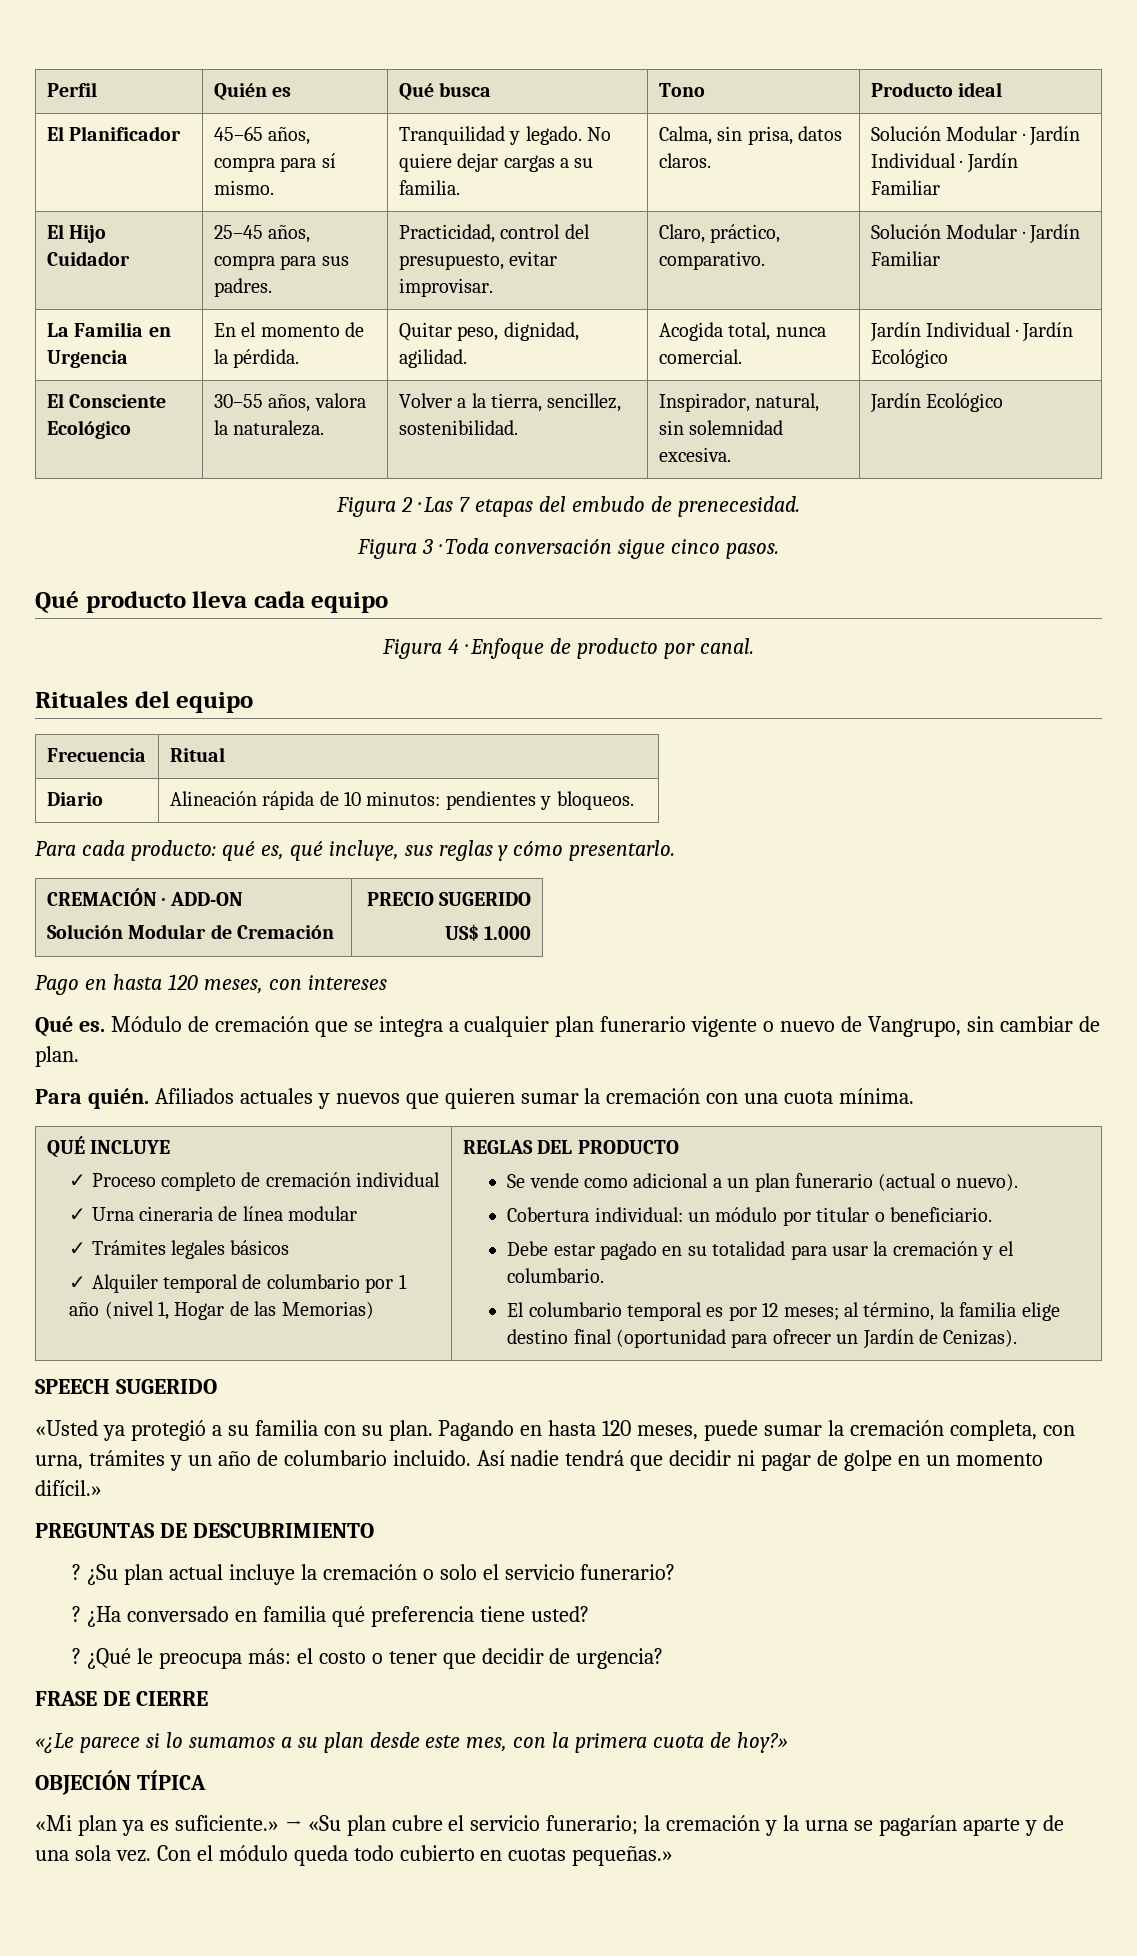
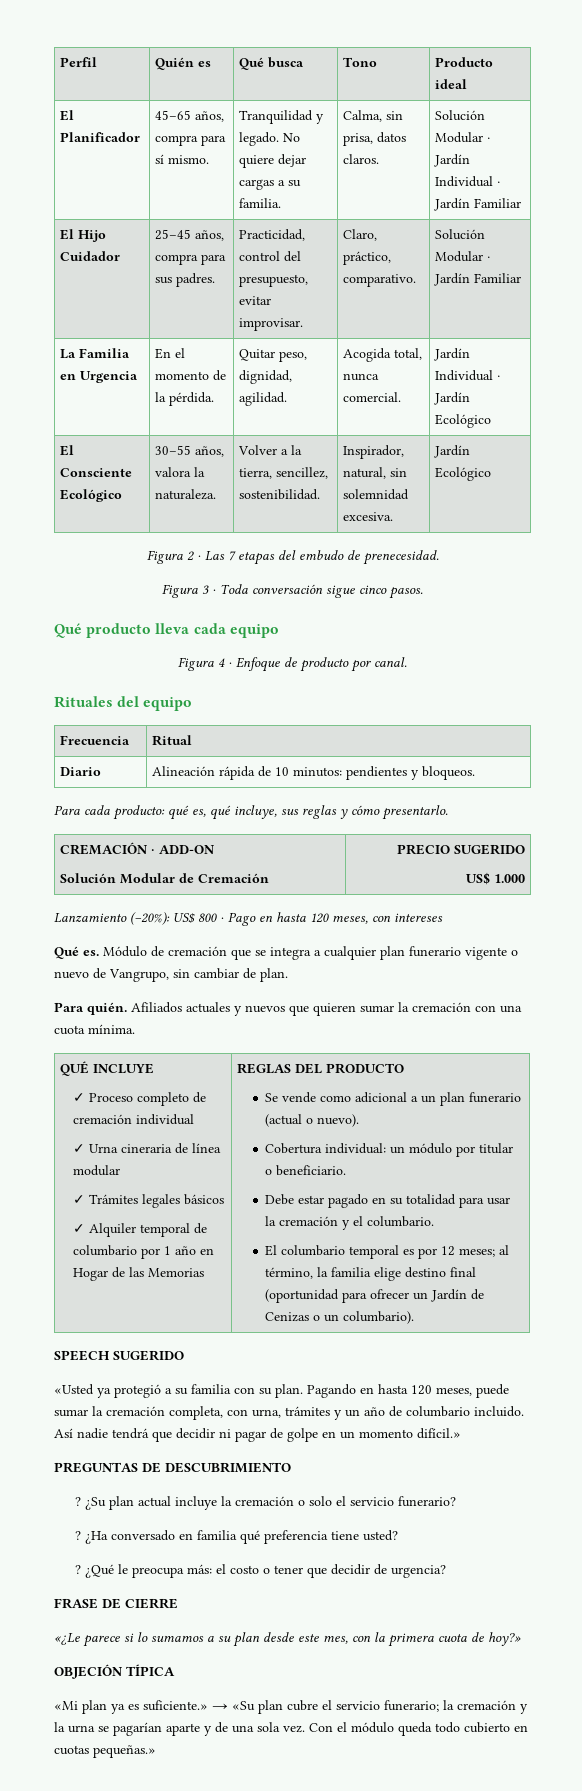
- Pago en hasta 120 meses, con intereses
+ Lanzamiento (−20%): US$ 800 · Pago en hasta 120 meses, con intereses
- ✓ Alquiler temporal de columbario por 1 año (nivel 1, Hogar de las Memorias)
+ ✓ Alquiler temporal de columbario por 1 año en Hogar de las Memorias
- El columbario temporal es por 12 meses; al término, la familia elige destino final (oportunidad para ofrecer un Jardín de Cenizas).
+ El columbario temporal es por 12 meses; al término, la familia elige destino final (oportunidad para ofrecer un Jardín de Cenizas o un columbario).

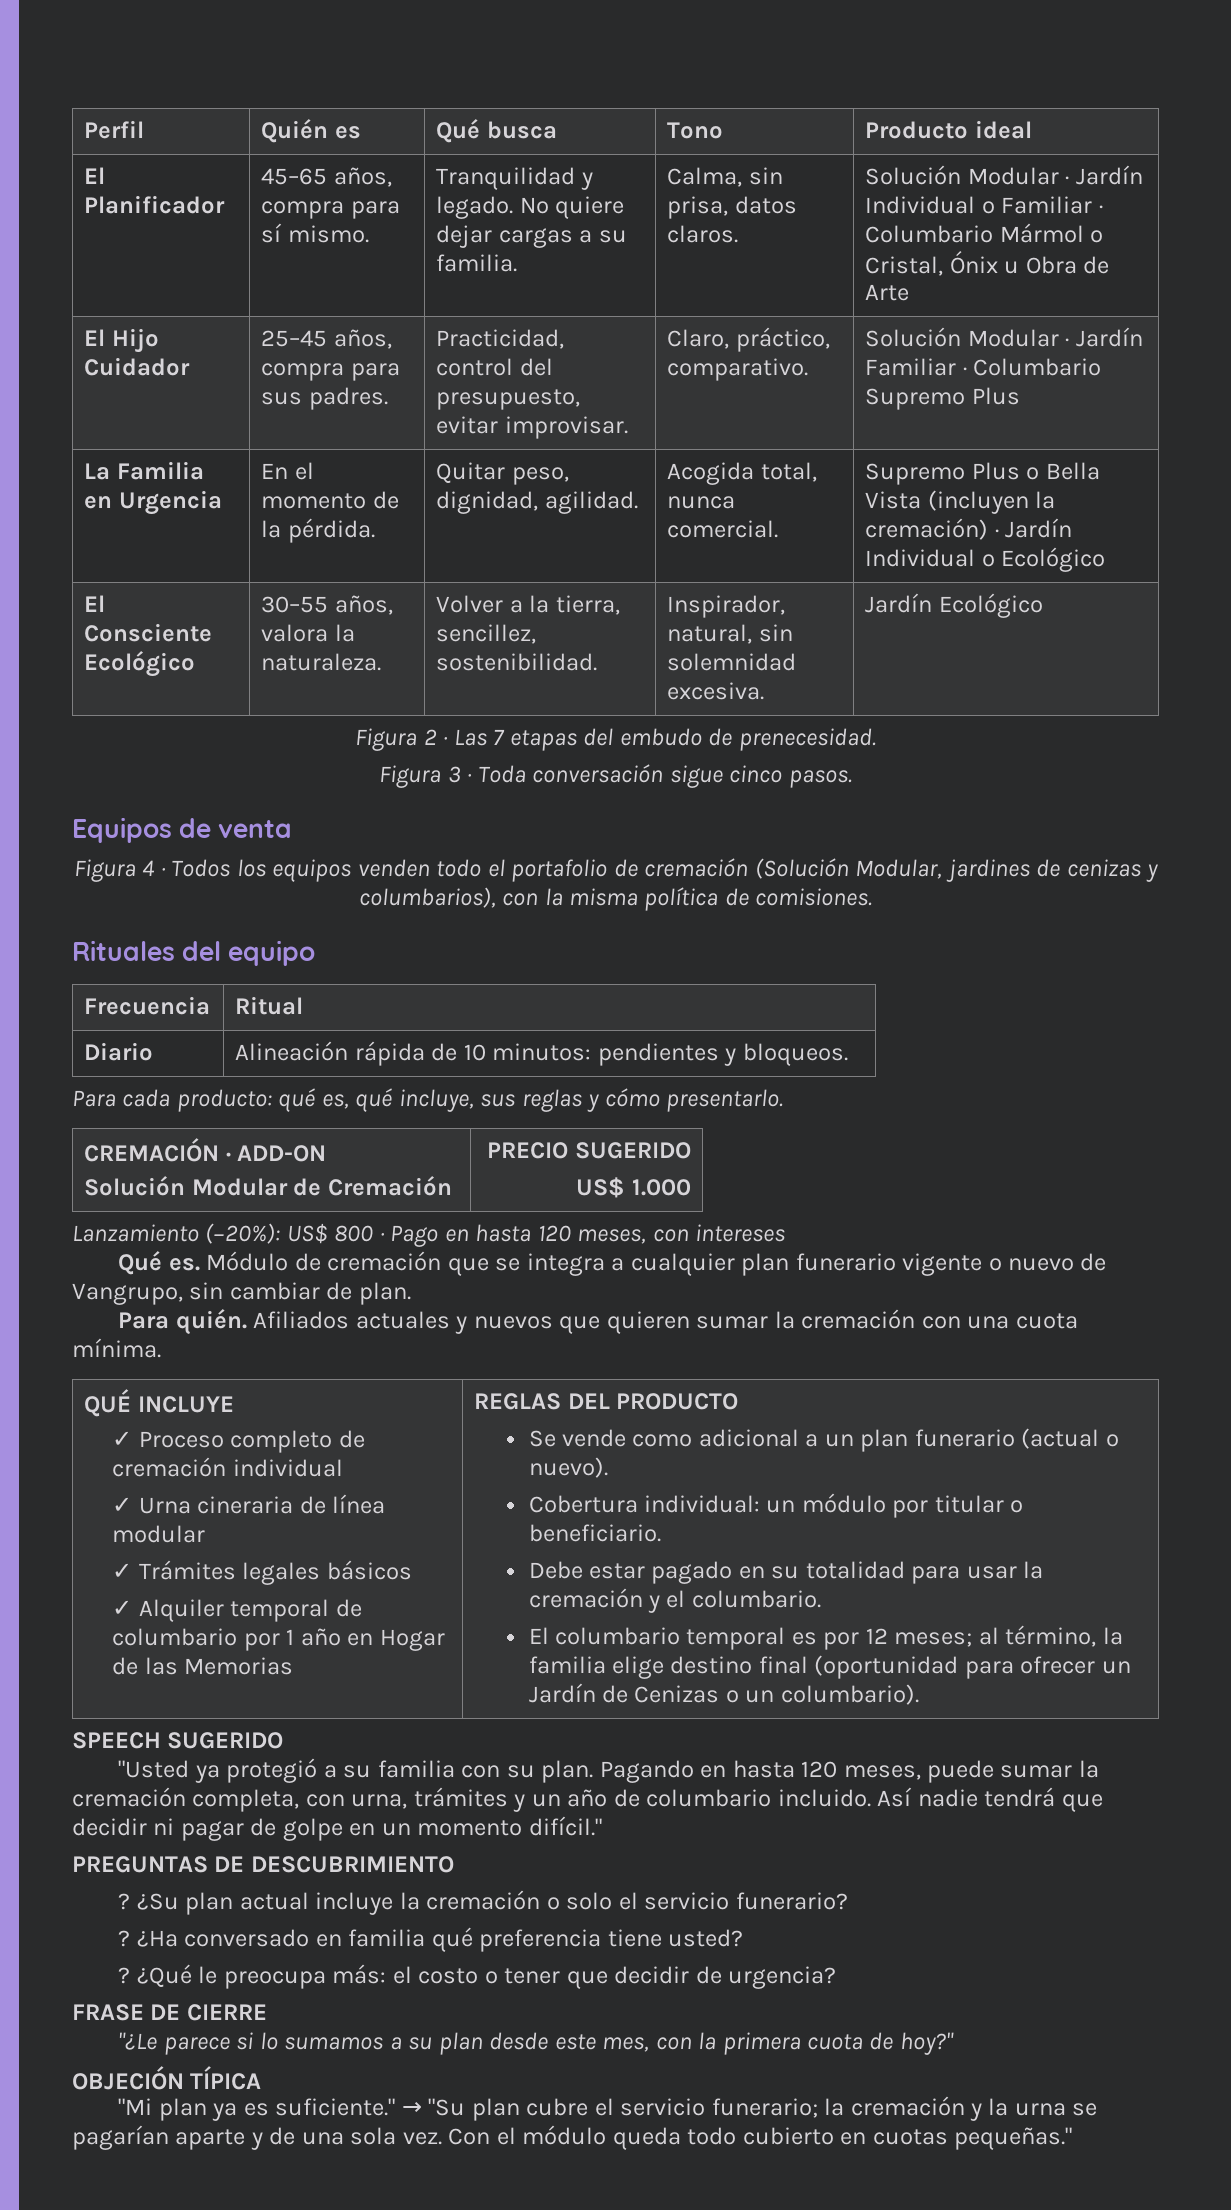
- El Planificador | 45–65 años, compra para sí mismo. | Tranquilidad y legado. No quiere dejar cargas a su familia. | Calma, sin prisa, datos claros. | Solución Modular · Jardín Individual · Jardín Familiar
+ El Planificador | 45–65 años, compra para sí mismo. | Tranquilidad y legado. No quiere dejar cargas a su familia. | Calma, sin prisa, datos claros. | Solución Modular · Jardín Individual o Familiar · Columbario Mármol o Cristal, Ónix u Obra de Arte
- El Hijo Cuidador | 25–45 años, compra para sus padres. | Practicidad, control del presupuesto, evitar improvisar. | Claro, práctico, comparativo. | Solución Modular · Jardín Familiar
+ El Hijo Cuidador | 25–45 años, compra para sus padres. | Practicidad, control del presupuesto, evitar improvisar. | Claro, práctico, comparativo. | Solución Modular · Jardín Familiar · Columbario Supremo Plus
- La Familia en Urgencia | En el momento de la pérdida. | Quitar peso, dignidad, agilidad. | Acogida total, nunca comercial. | Jardín Individual · Jardín Ecológico
+ La Familia en Urgencia | En el momento de la pérdida. | Quitar peso, dignidad, agilidad. | Acogida total, nunca comercial. | Supremo Plus o Bella Vista (incluyen la cremación) · Jardín Individual o Ecológico
- Qué producto lleva cada equipo
- Figura 4 · Enfoque de producto por canal.
+ Equipos de venta
+ Figura 4 · Todos los equipos venden todo el portafolio de cremación (Solución Modular, jardines de cenizas y columbarios), con la misma política de comisiones.
- «Usted ya protegió a su familia con su plan.
+ "Usted ya protegió a su familia con su plan.
- Así nadie tendrá que decidir ni pagar de golpe en un momento difícil.»
+ Así nadie tendrá que decidir ni pagar de golpe en un momento difícil."
- «¿Le parece si lo sumamos a su plan desde este mes, con la primera cuota de hoy?»
+ "¿Le parece si lo sumamos a su plan desde este mes, con la primera cuota de hoy?"
- «Mi plan ya es suficiente.» → «Su plan cubre el servicio funerario; la cremación y la urna se pagarían aparte y de una sola vez.
+ "Mi plan ya es suficiente." → "Su plan cubre el servicio funerario; la cremación y la urna se pagarían aparte y de una sola vez.
- Con el módulo queda todo cubierto en cuotas pequeñas.»
+ Con el módulo queda todo cubierto en cuotas pequeñas."

